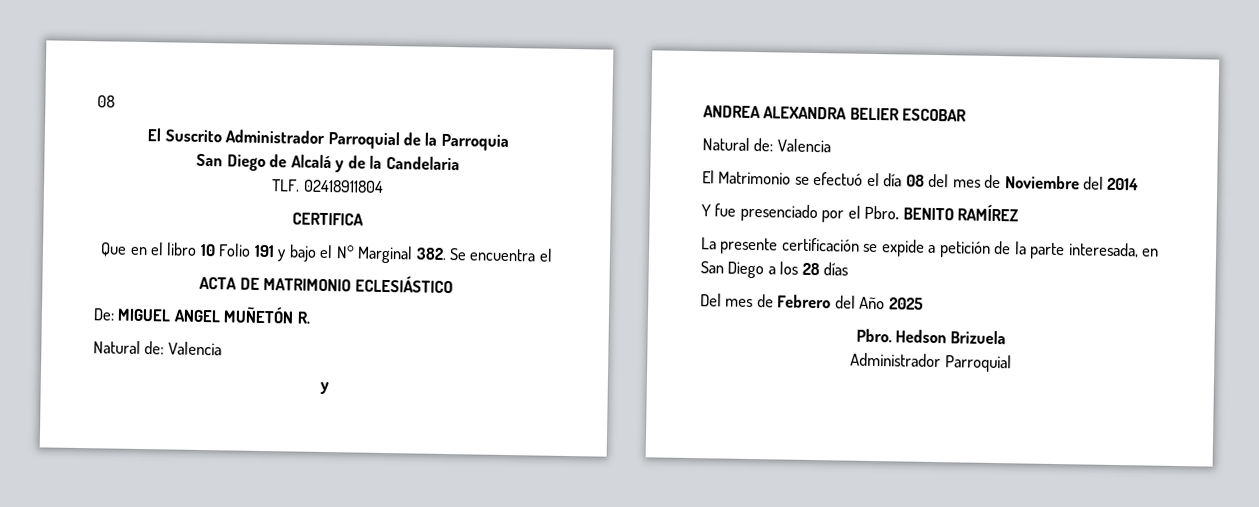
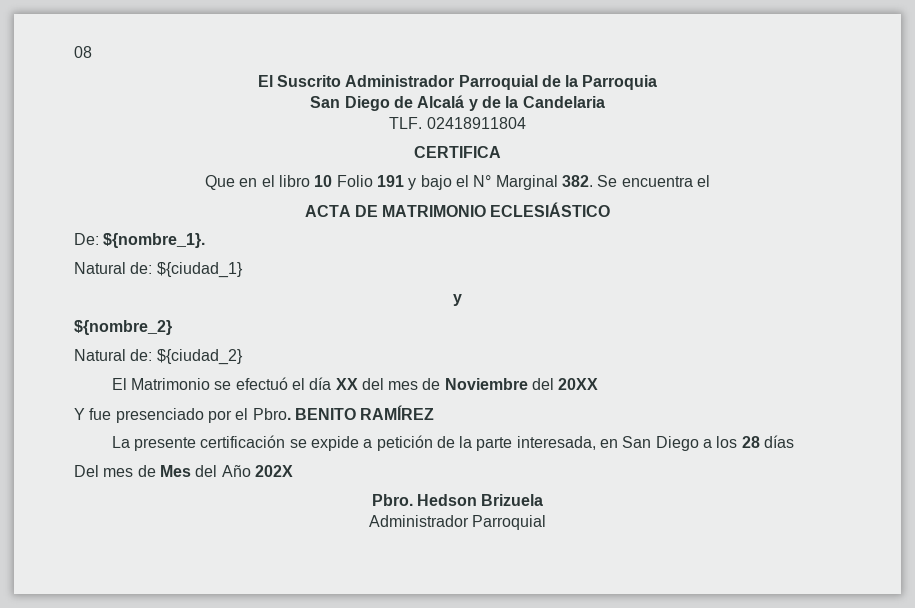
- De: MIGUEL ANGEL MUÑETÓN R.
- Natural de: Valencia
+ De: ${nombre_1}.
+ Natural de: ${ciudad_1}
- ANDREA ALEXANDRA BELIER ESCOBAR
- Natural de: Valencia
+ ${nombre_2}
+ Natural de: ${ciudad_2}
- El Matrimonio se efectuó el día 08 del mes de Noviembre del 2014
+ El Matrimonio se efectuó el día XX del mes de Noviembre del 20XX
- Del mes de Febrero del Año 2025
+ Del mes de Mes del Año 202X

